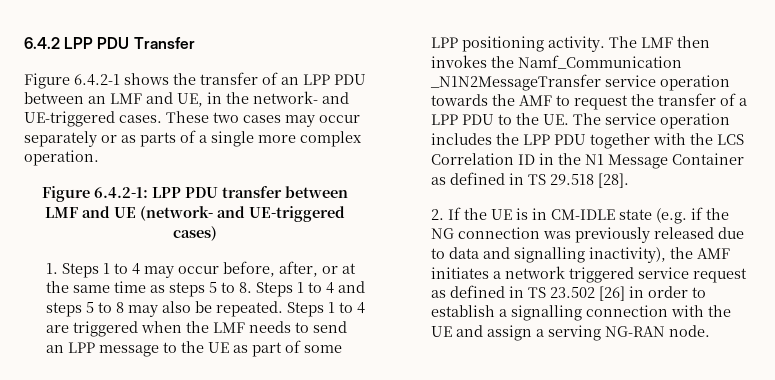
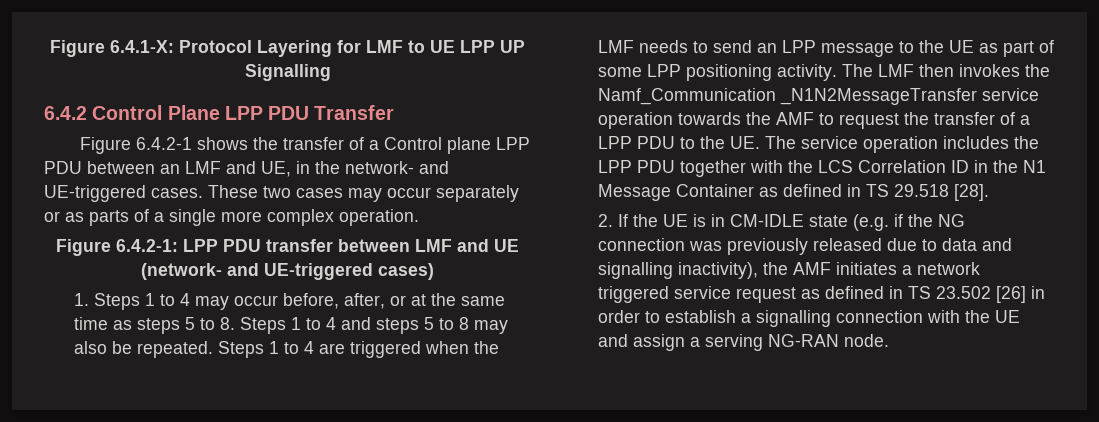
- 6.4.2 LPP PDU Transfer
+ Figure 6.4.1-X: Protocol Layering for LMF to UE LPP UP Signalling
+ 6.4.2 Control Plane LPP PDU Transfer
- Figure 6.4.2-1 shows the transfer of an LPP PDU between an LMF and UE, in the network- and UE-triggered cases.
+ Figure 6.4.2-1 shows the transfer of a Control plane LPP PDU between an LMF and UE, in the network- and UE-triggered cases.

